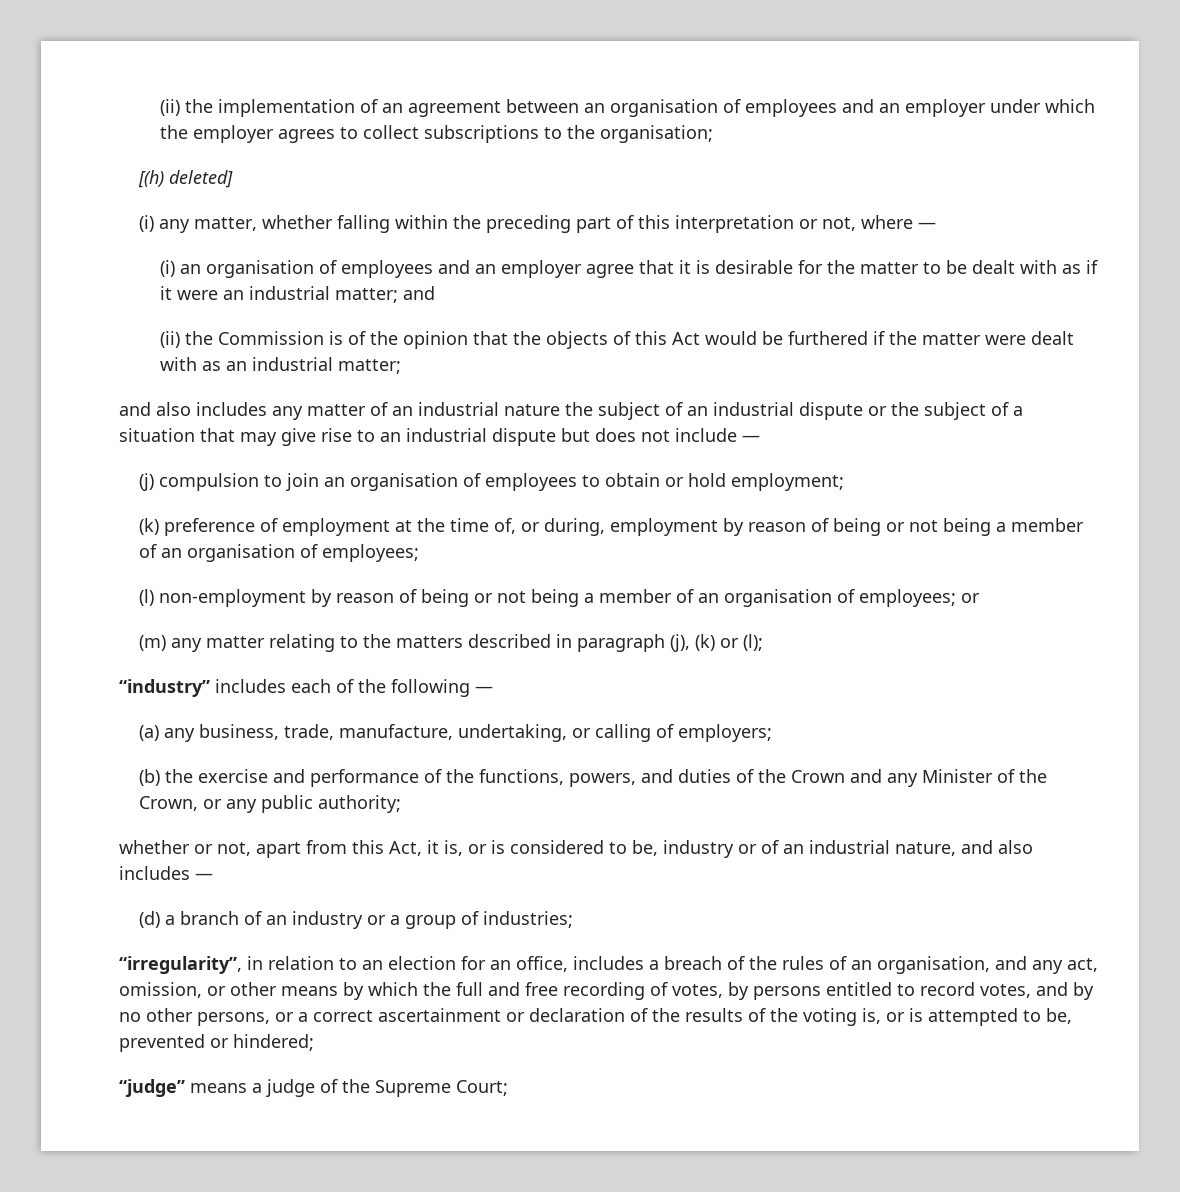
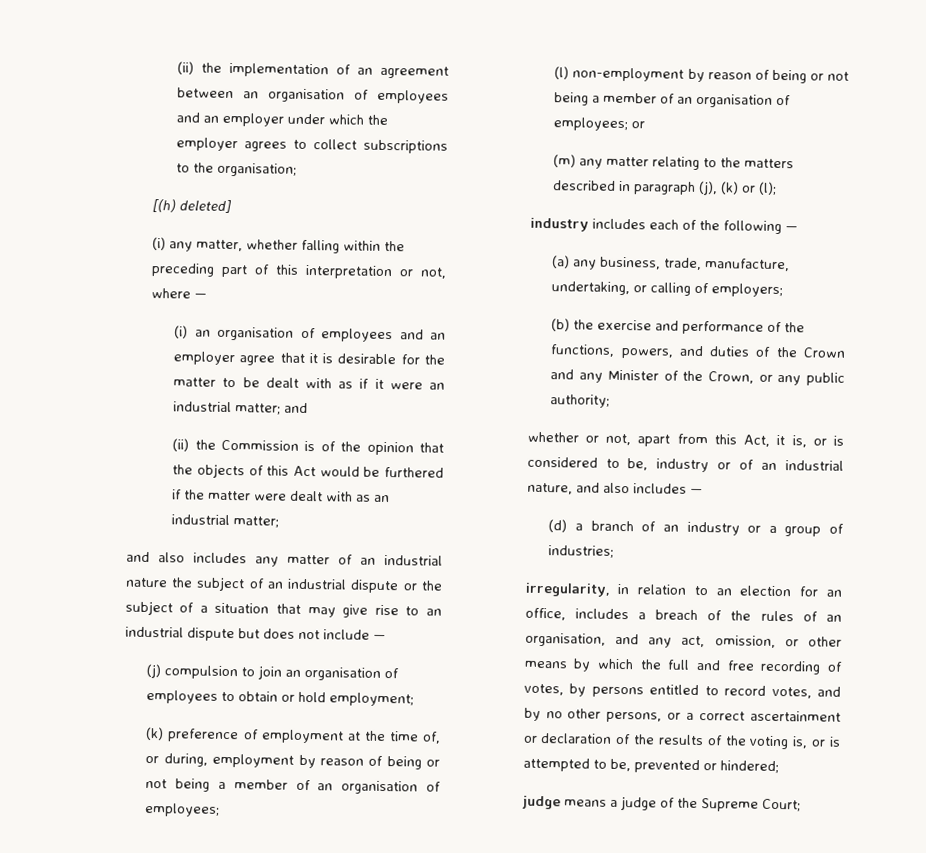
- “industry” includes each of the following —
+ industry includes each of the following —
- “irregularity”, in relation to an election for an office, includes a breach of the rules of an organisation, and any act, omission, or other means by which the full and free recording of votes, by persons entitled to record votes, and by no other persons, or a correct ascertainment or declaration of the results of the voting is, or is attempted to be, prevented or hindered;
+ irregularity, in relation to an election for an office, includes a breach of the rules of an organisation, and any act, omission, or other means by which the full and free recording of votes, by persons entitled to record votes, and by no other persons, or a correct ascertainment or declaration of the results of the voting is, or is attempted to be, prevented or hindered;
- “judge” means a judge of the Supreme Court;
+ judge means a judge of the Supreme Court;

